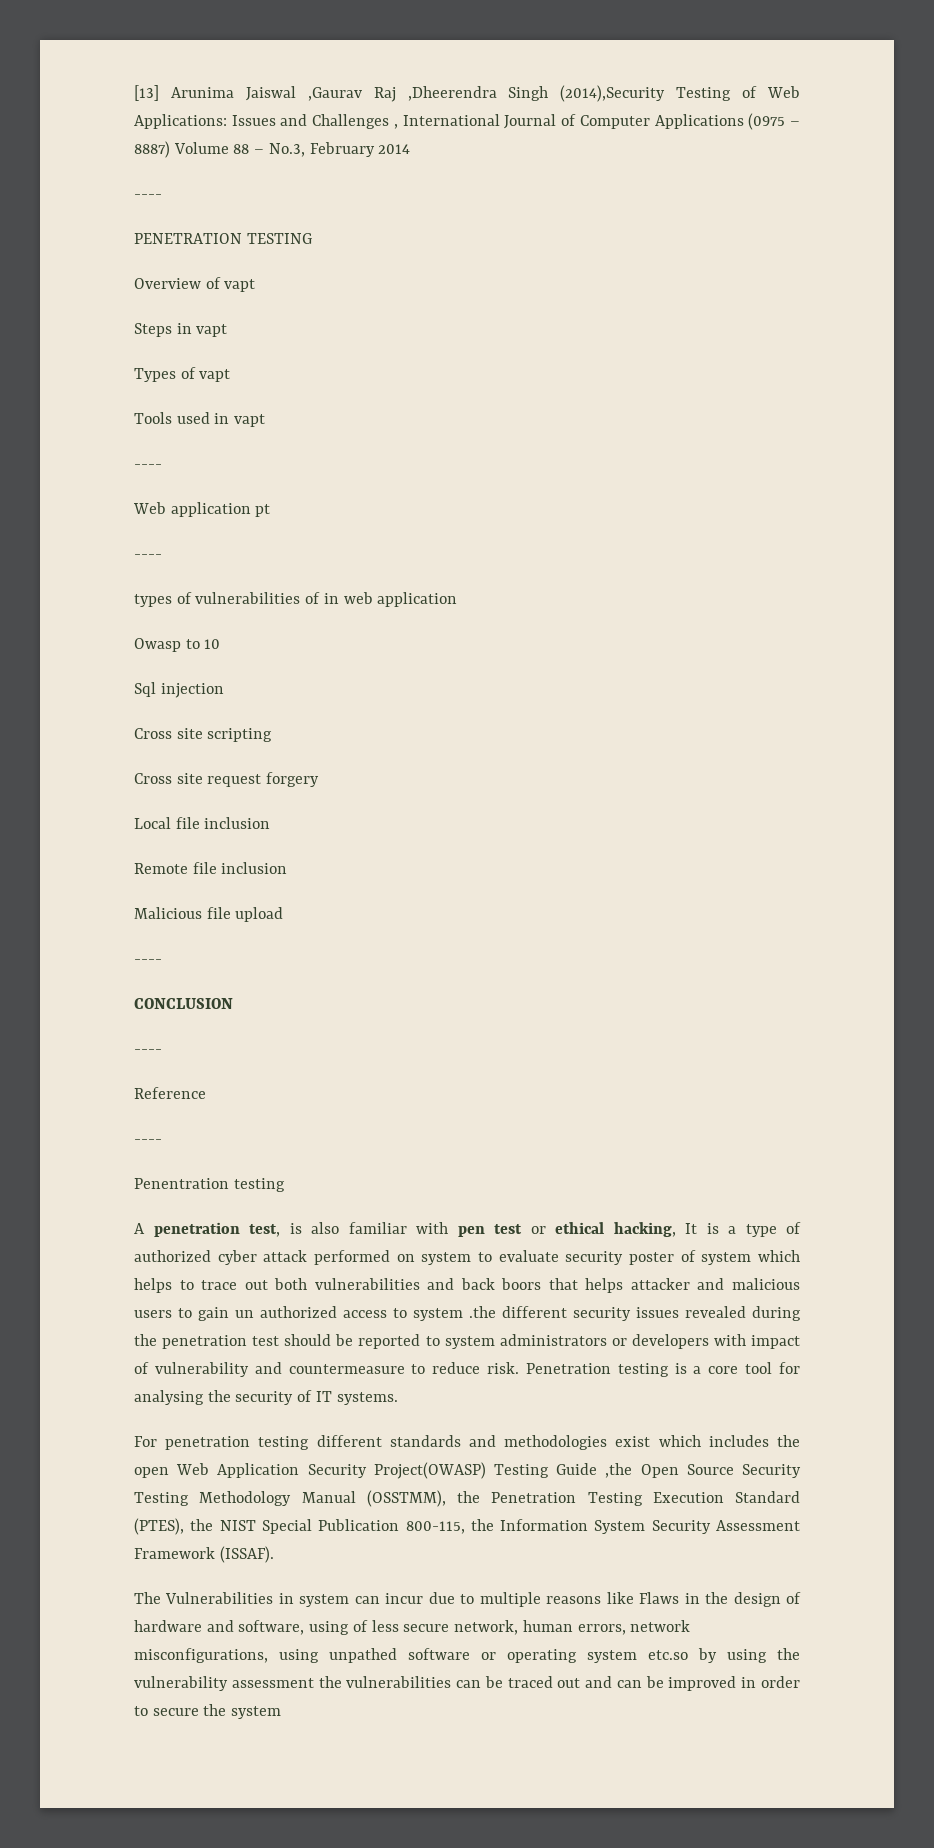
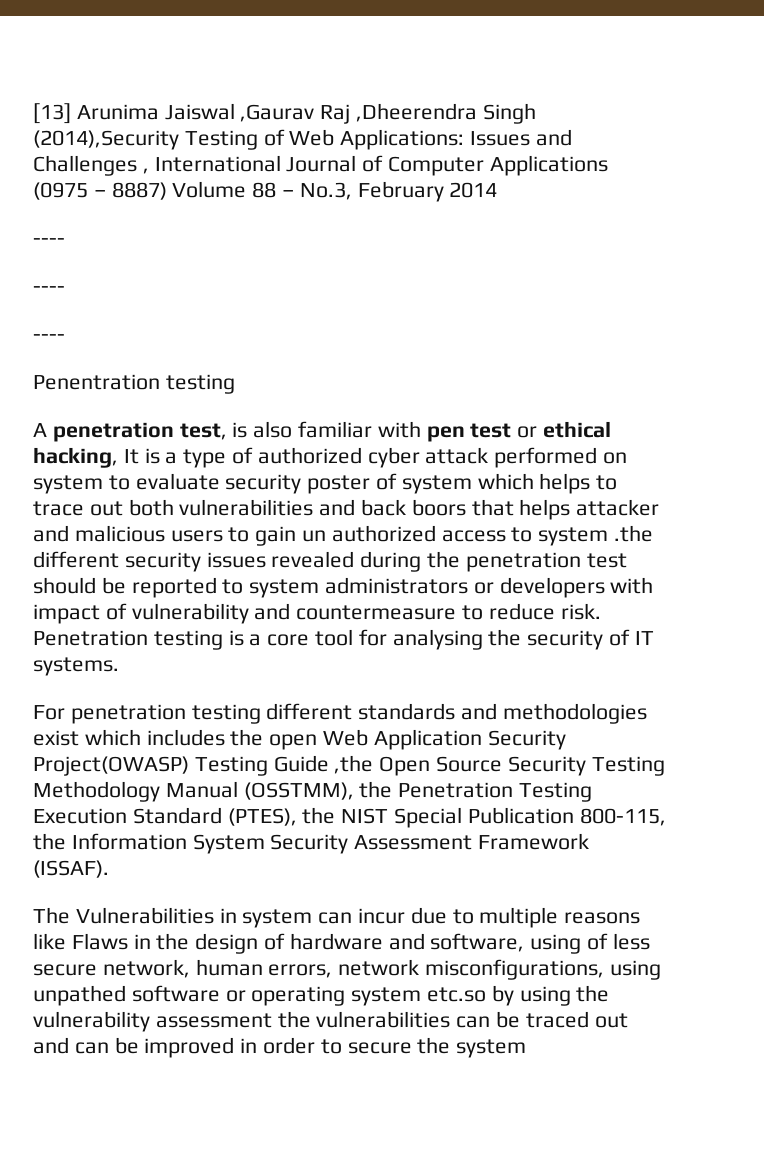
  [13] Arunima Jaiswal ,Gaurav Raj ,Dheerendra Singh (2014),Security Testing of Web Applications: Issues and Challenges , International Journal of Computer Applications (0975 – 8887) Volume 88 – No.3, February 2014
  ----
- PENETRATION TESTING
- Overview of vapt
- Steps in vapt
- Types of vapt
- Tools used in vapt
  ----
- Web application pt
- ----
- types of vulnerabilities of in web application
- Owasp to 10
- Sql injection
- Cross site scripting
- Cross site request forgery
- Local file inclusion
- Remote file inclusion
- Malicious file upload
- ----
- CONCLUSION
- ----
- Reference

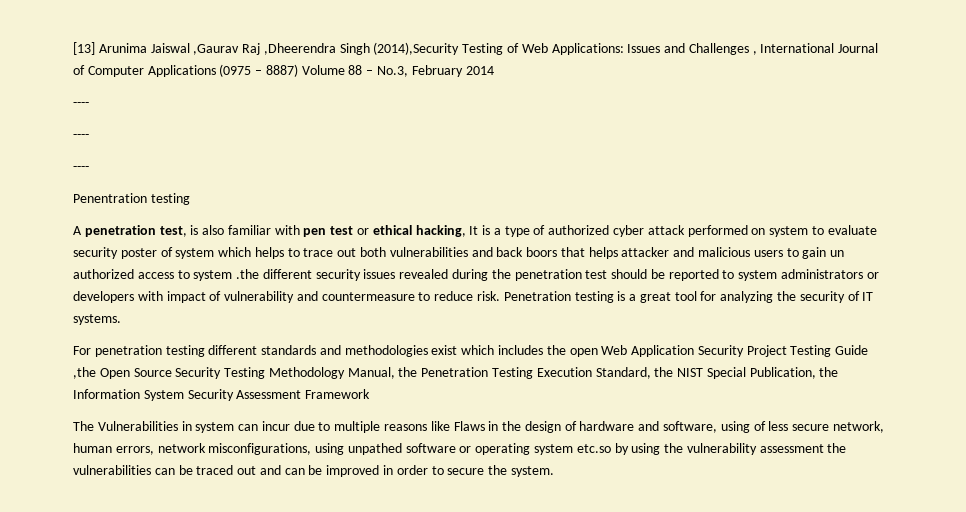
- Penetration testing is a core tool for analysing the security of IT systems.
+ Penetration testing is a great tool for analyzing the security of IT systems.
- For penetration testing different standards and methodologies exist which includes the open Web Application Security Project(OWASP) Testing Guide ,the Open Source Security Testing Methodology Manual (OSSTMM), the Penetration Testing Execution Standard (PTES), the NIST Special Publication 800-115, the Information System Security Assessment Framework (ISSAF).
+ For penetration testing different standards and methodologies exist which includes the open Web Application Security Project Testing Guide ,the Open Source Security Testing Methodology Manual, the Penetration Testing Execution Standard, the NIST Special Publication, the Information System Security Assessment Framework
- The Vulnerabilities in system can incur due to multiple reasons like Flaws in the design of hardware and software, using of less secure network, human errors, network misconfigurations, using unpathed software or operating system etc.so by using the vulnerability assessment the vulnerabilities can be traced out and can be improved in order to secure the system
+ The Vulnerabilities in system can incur due to multiple reasons like Flaws in the design of hardware and software, using of less secure network, human errors, network misconfigurations, using unpathed software or operating system etc.so by using the vulnerability assessment the vulnerabilities can be traced out and can be improved in order to secure the system.

